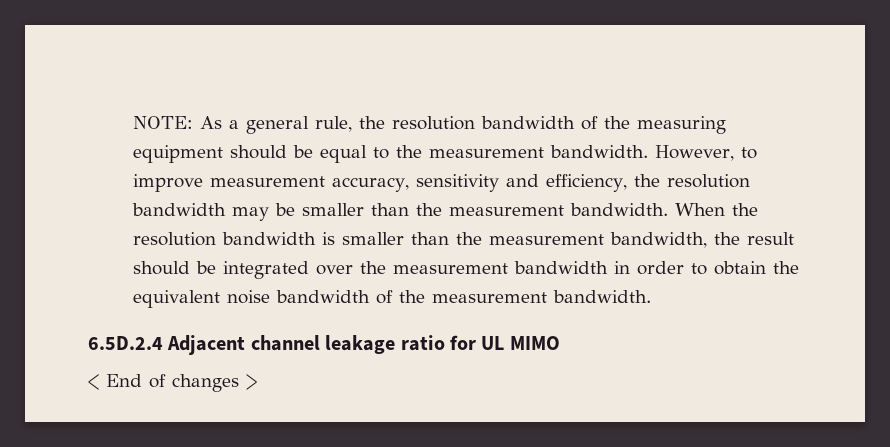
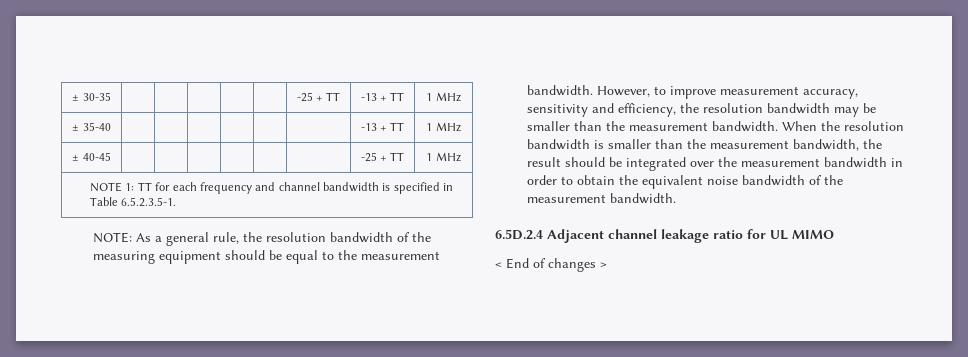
+ ± 30-35 | | | | | | -25 + TT | -13 + TT | 1 MHz
+ ± 35-40 | | | | | | | -13 + TT | 1 MHz
+ ± 40-45 | | | | | | | -25 + TT | 1 MHz
+ NOTE 1: TT for each frequency and channel bandwidth is specified in Table 6.5.2.3.5-1.

